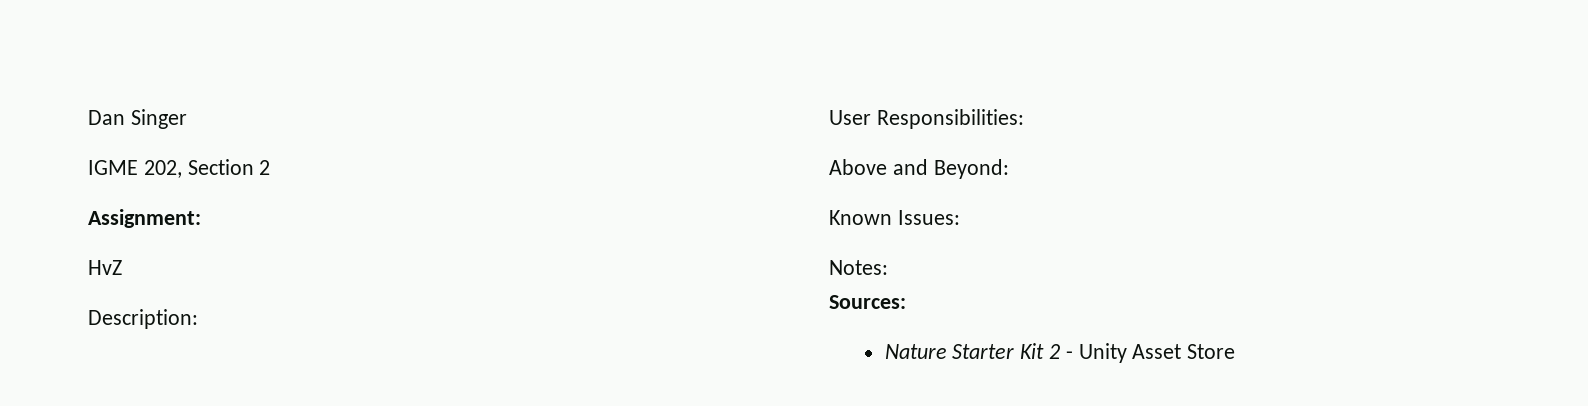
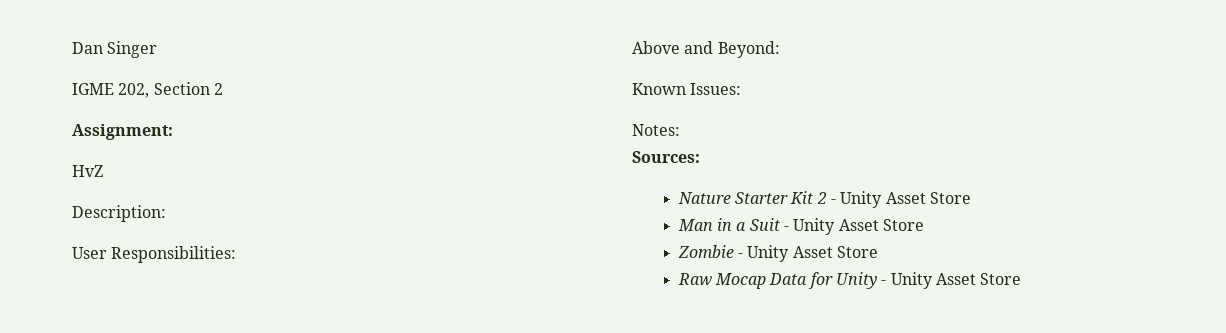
+ Man in a Suit - Unity Asset Store
+ Zombie - Unity Asset Store
+ Raw Mocap Data for Unity - Unity Asset Store

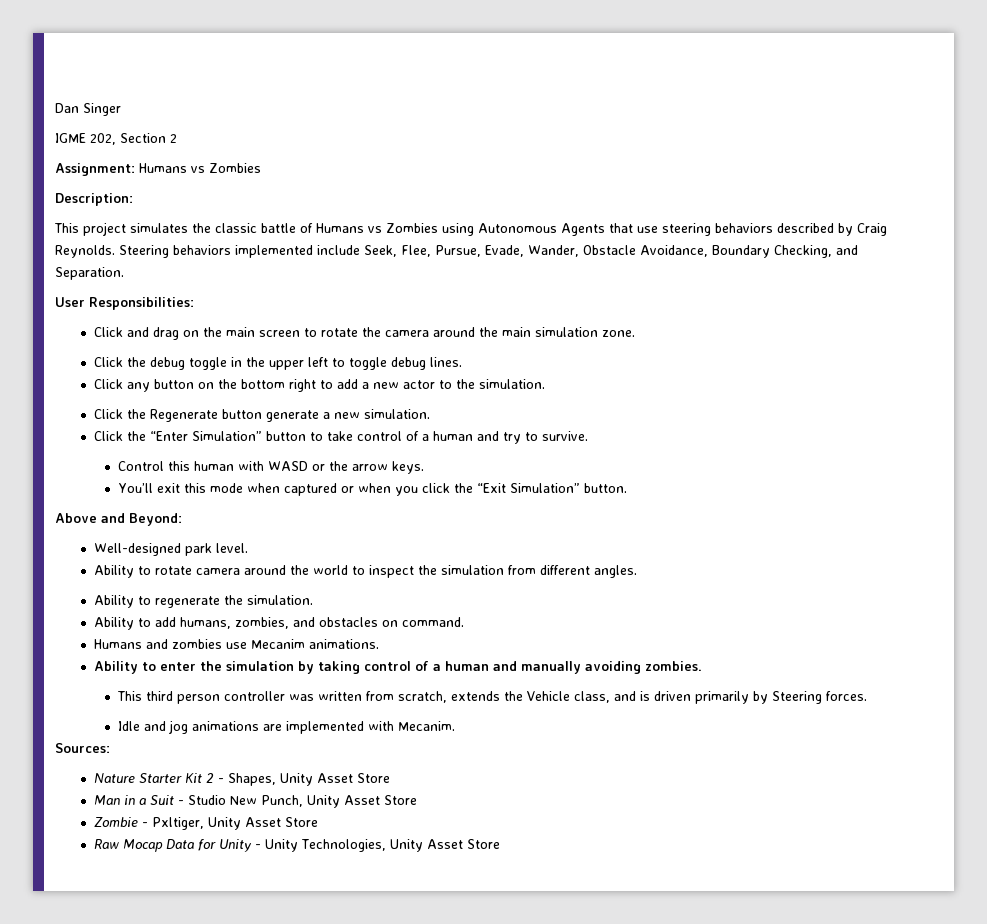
- Assignment:
- HvZ
+ Assignment: Humans vs Zombies
  Description:
+ This project simulates the classic battle of Humans vs Zombies using Autonomous Agents that use steering behaviors described by Craig Reynolds. Steering behaviors implemented include Seek, Flee, Pursue, Evade, Wander, Obstacle Avoidance, Boundary Checking, and Separation.
  User Responsibilities:
+ Click and drag on the main screen to rotate the camera around the main simulation zone.
+ Click the debug toggle in the upper left to toggle debug lines.
+ Click any button on the bottom right to add a new actor to the simulation.
+ Click the Regenerate button generate a new simulation.
+ Click the “Enter Simulation” button to take control of a human and try to survive.
+ Control this human with WASD or the arrow keys.
+ You’ll exit this mode when captured or when you click the “Exit Simulation” button.
  Above and Beyond:
- Known Issues:
- Notes:
+ Well-designed park level.
+ Ability to rotate camera around the world to inspect the simulation from different angles.
+ Ability to regenerate the simulation.
+ Ability to add humans, zombies, and obstacles on command.
+ Humans and zombies use Mecanim animations.
+ Ability to enter the simulation by taking control of a human and manually avoiding zombies.
+ This third person controller was written from scratch, extends the Vehicle class, and is driven primarily by Steering forces.
+ Idle and jog animations are implemented with Mecanim.
- Nature Starter Kit 2 - Unity Asset Store
+ Nature Starter Kit 2 - Shapes, Unity Asset Store
- Man in a Suit - Unity Asset Store
+ Man in a Suit - Studio New Punch, Unity Asset Store
- Zombie - Unity Asset Store
+ Zombie - Pxltiger, Unity Asset Store
- Raw Mocap Data for Unity - Unity Asset Store
+ Raw Mocap Data for Unity - Unity Technologies, Unity Asset Store

